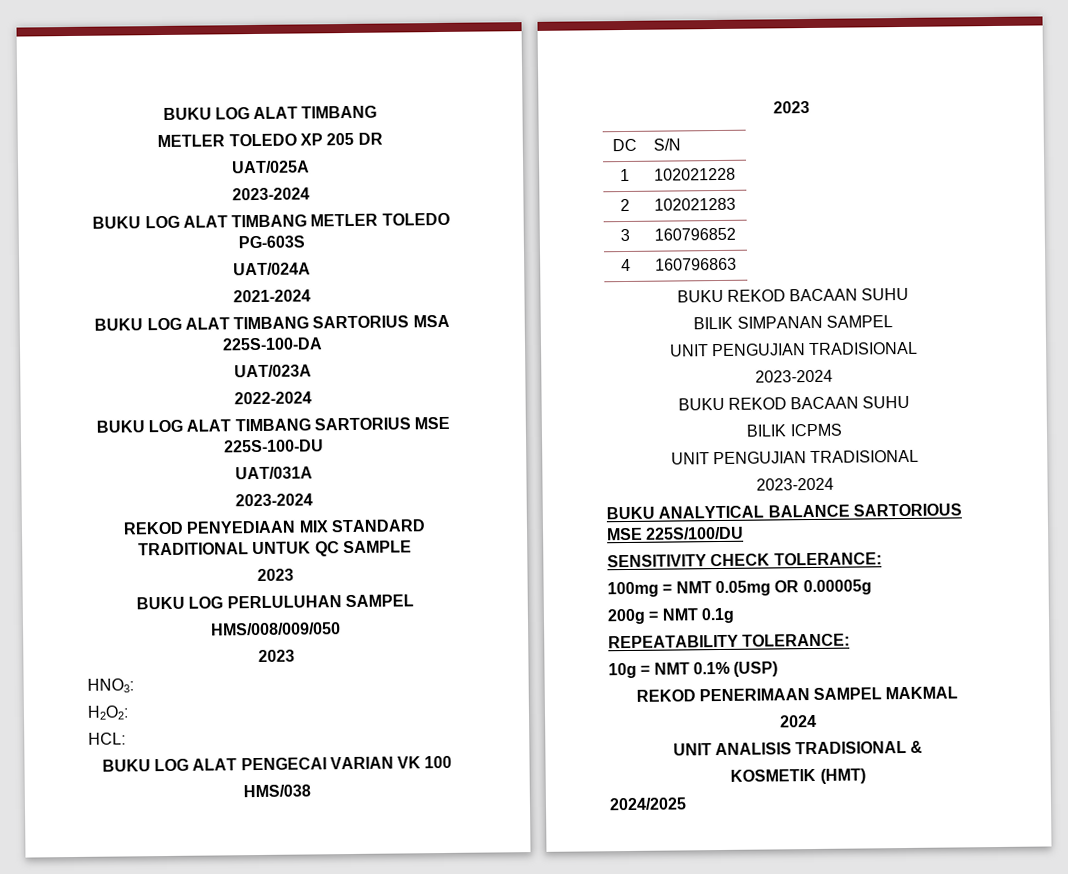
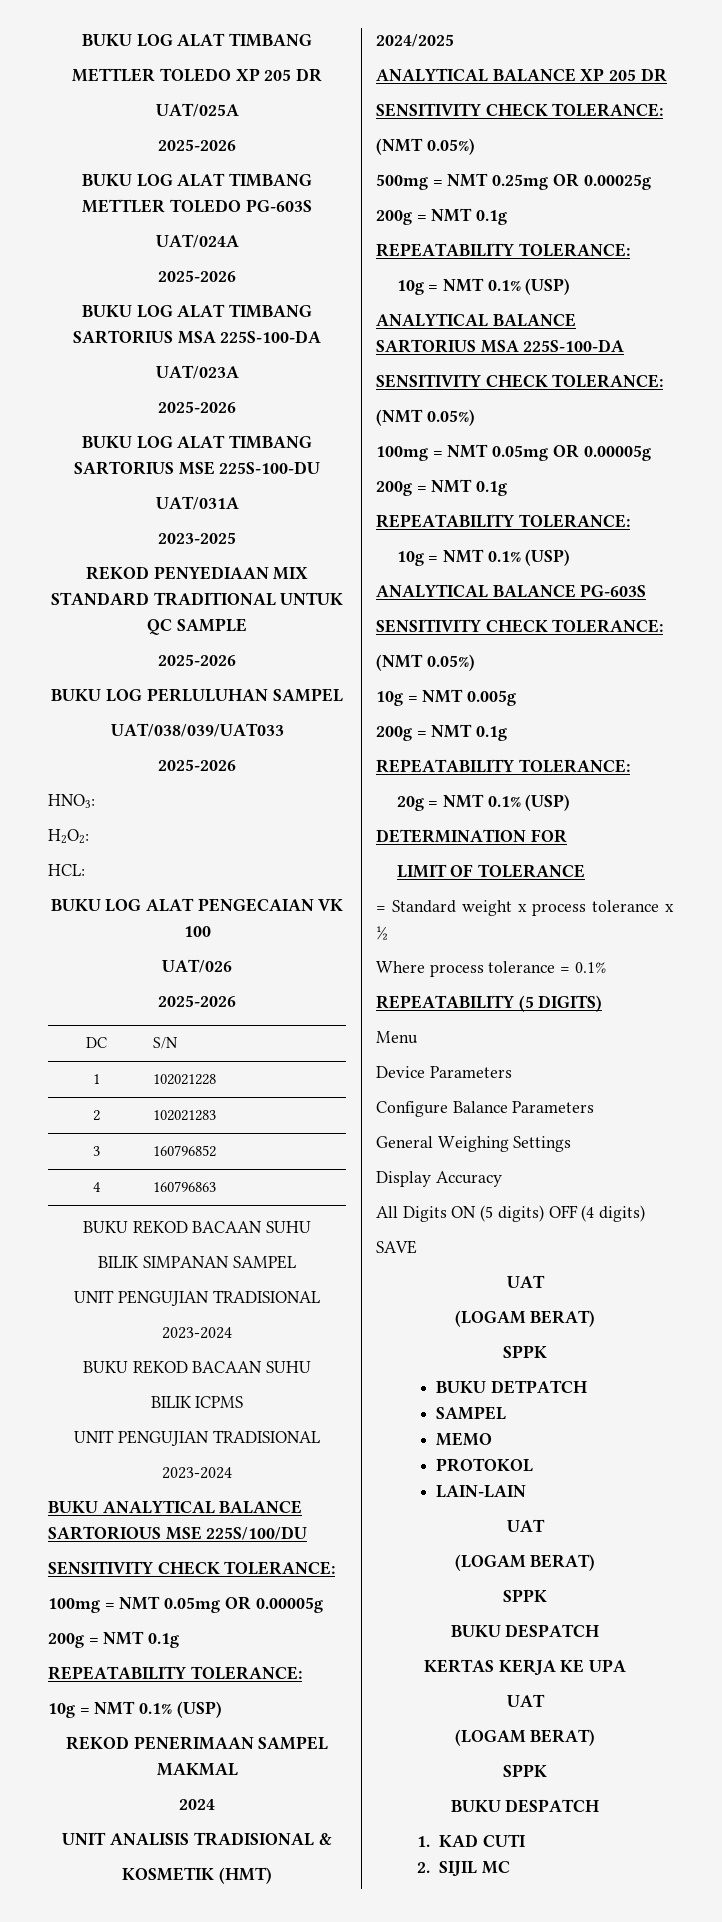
- METLER TOLEDO XP 205 DR
+ METTLER TOLEDO XP 205 DR
  UAT/025A
- 2023-2024
- BUKU LOG ALAT TIMBANG METLER TOLEDO PG-603S
+ 2025-2026
+ BUKU LOG ALAT TIMBANG METTLER TOLEDO PG-603S
  UAT/024A
- 2021-2024
+ 2025-2026
  UAT/023A
- 2022-2024
+ 2025-2026
  UAT/031A
- 2023-2024
+ 2023-2025
  REKOD PENYEDIAAN MIX STANDARD TRADITIONAL UNTUK QC SAMPLE
- 2023
+ 2025-2026
- HMS/008/009/050
- 2023
+ UAT/038/039/UAT033
+ 2025-2026
- BUKU LOG ALAT PENGECAI VARIAN VK 100
+ BUKU LOG ALAT PENGECAIAN VK 100
- HMS/038
- 2023
+ UAT/026
+ 2025-2026
+ ANALYTICAL BALANCE XP 205 DR
+ SENSITIVITY CHECK TOLERANCE:
+ (NMT 0.05%)
+ 500mg = NMT 0.25mg OR 0.00025g
+ 200g = NMT 0.1g
+ REPEATABILITY TOLERANCE:
+ 10g = NMT 0.1% (USP)
+ ANALYTICAL BALANCE SARTORIUS MSA 225S-100-DA
+ SENSITIVITY CHECK TOLERANCE:
+ (NMT 0.05%)
+ 100mg = NMT 0.05mg OR 0.00005g
+ 200g = NMT 0.1g
+ REPEATABILITY TOLERANCE:
+ 10g = NMT 0.1% (USP)
+ ANALYTICAL BALANCE PG-603S
+ SENSITIVITY CHECK TOLERANCE:
+ (NMT 0.05%)
+ 10g = NMT 0.005g
+ 200g = NMT 0.1g
+ REPEATABILITY TOLERANCE:
+ 20g = NMT 0.1% (USP)
+ DETERMINATION FOR
+ LIMIT OF TOLERANCE
+ = Standard weight x process tolerance x ½
+ Where process tolerance = 0.1%
+ REPEATABILITY (5 DIGITS)
+ Menu
+ Device Parameters
+ Configure Balance Parameters
+ General Weighing Settings
+ Display Accuracy
+ All Digits ON (5 digits) OFF (4 digits)
+ SAVE
+ UAT
+ (LOGAM BERAT)
+ SPPK
+ BUKU DETPATCH
+ SAMPEL
+ MEMO
+ PROTOKOL
+ LAIN-LAIN
+ UAT
+ (LOGAM BERAT)
+ SPPK
+ BUKU DESPATCH
+ KERTAS KERJA KE UPA
+ UAT
+ (LOGAM BERAT)
+ SPPK
+ BUKU DESPATCH
+ 1. KAD CUTI
+ 2. SIJIL MC

